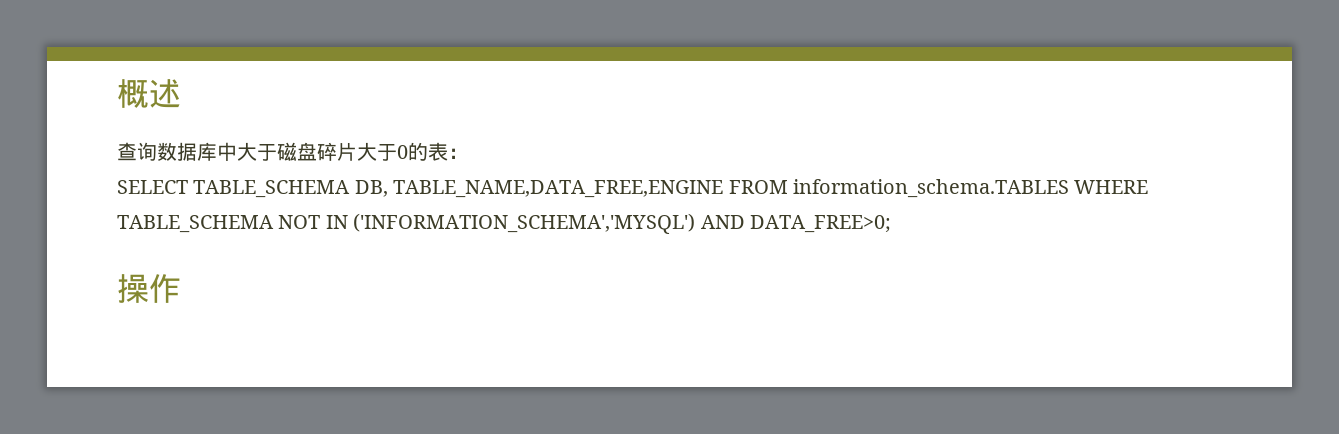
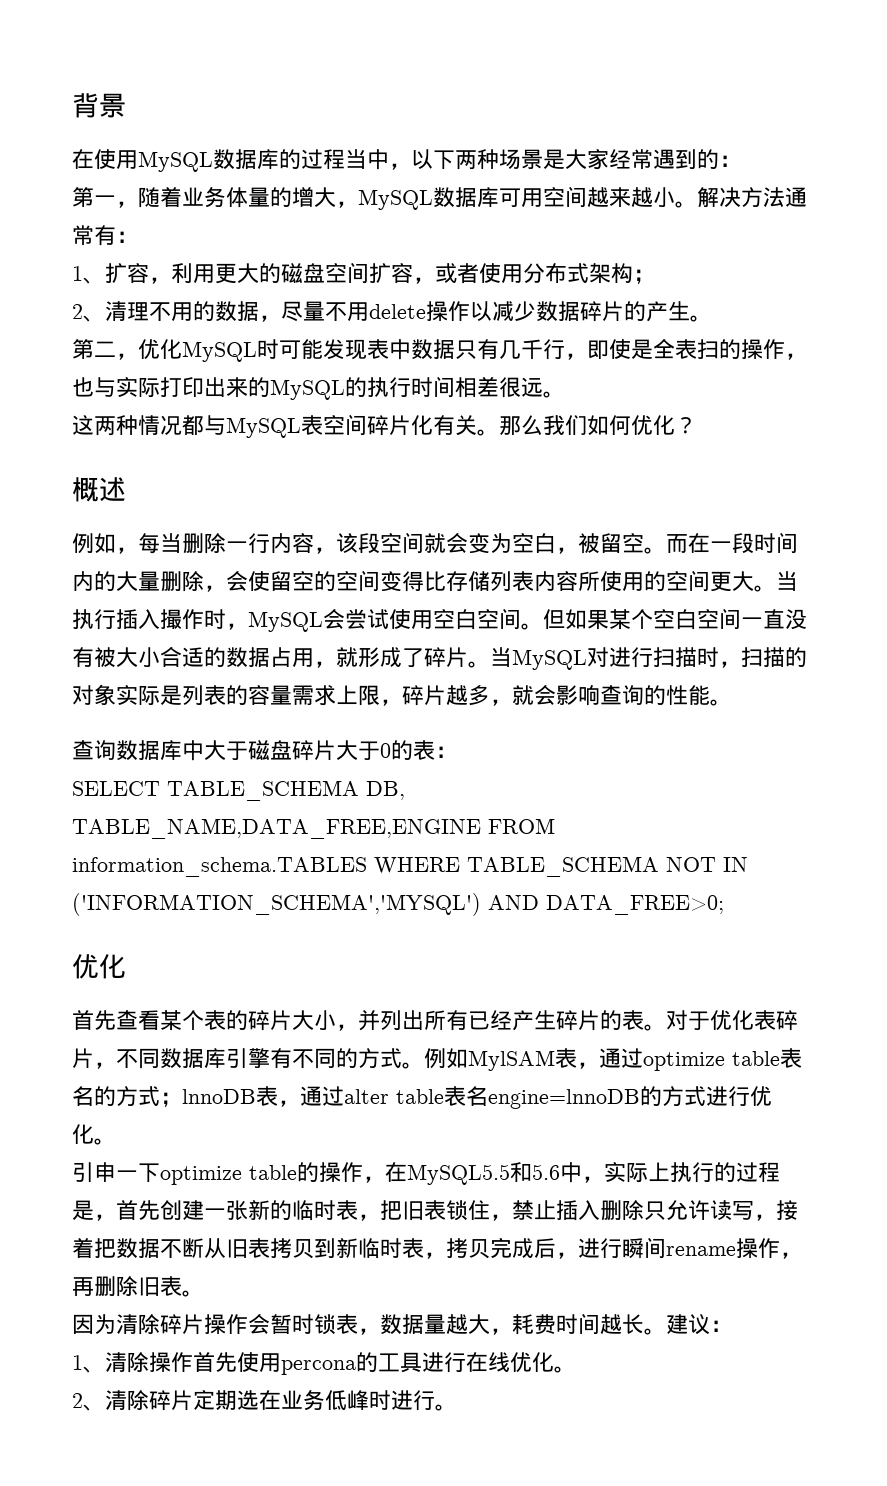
+ 背景
+ 在使用MySQL数据库的过程当中，以下两种场景是大家经常遇到的：
+ 第一，随着业务体量的增大，MySQL数据库可用空间越来越小。解决方法通常有：
+ 1、扩容，利用更大的磁盘空间扩容，或者使用分布式架构；
+ 2、清理不用的数据，尽量不用delete操作以减少数据碎片的产生。
+ 第二，优化MySQL时可能发现表中数据只有几千行，即使是全表扫的操作，也与实际打印出来的MySQL的执行时间相差很远。
+ 这两种情况都与MySQL表空间碎片化有关。那么我们如何优化？
  概述
+ 例如，每当删除一行内容，该段空间就会变为空白，被留空。而在一段时间内的大量删除，会使留空的空间变得比存储列表内容所使用的空间更大。当执行插入撮作时，MySQL会尝试使用空白空间。但如果某个空白空间一直没有被大小合适的数据占用，就形成了碎片。当MySQL对进行扫描时，扫描的对象实际是列表的容量需求上限，碎片越多，就会影响查询的性能。
  SELECT TABLE_SCHEMA DB, TABLE_NAME,DATA_FREE,ENGINE FROM information_schema.TABLES WHERE TABLE_SCHEMA NOT IN ('INFORMATION_SCHEMA','MYSQL') AND DATA_FREE>0;
- 操作
+ 优化
+ 首先查看某个表的碎片大小，并列出所有已经产生碎片的表。对于优化表碎片，不同数据库引擎有不同的方式。例如MylSAM表，通过optimize table表名的方式；lnnoDB表，通过alter table表名engine=lnnoDB的方式进行优化。
+ 引申一下optimize table的操作，在MySQL5.5和5.6中，实际上执行的过程是，首先创建一张新的临时表，把旧表锁住，禁止插入删除只允许读写，接着把数据不断从旧表拷贝到新临时表，拷贝完成后，进行瞬间rename操作，再删除旧表。
+ 因为清除碎片操作会暂时锁表，数据量越大，耗费时间越长。建议：
+ 1、清除操作首先使用percona的工具进行在线优化。
+ 2、清除碎片定期选在业务低峰时进行。

